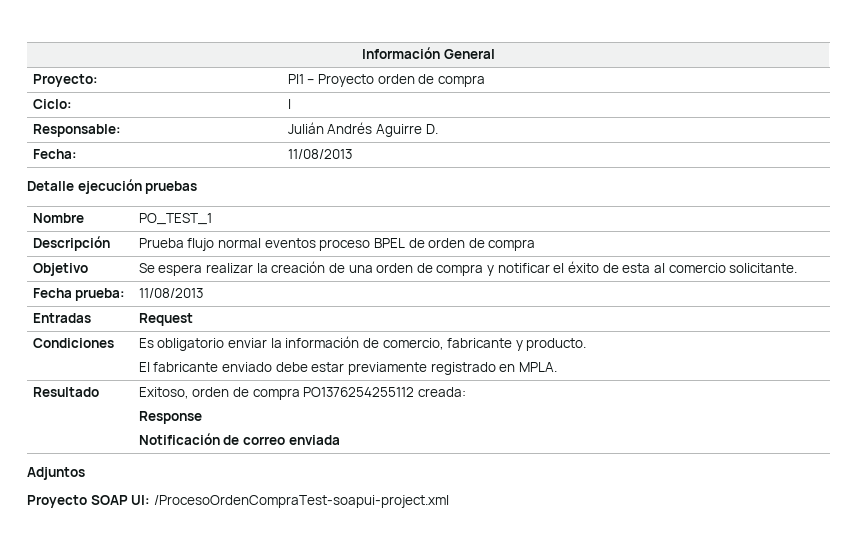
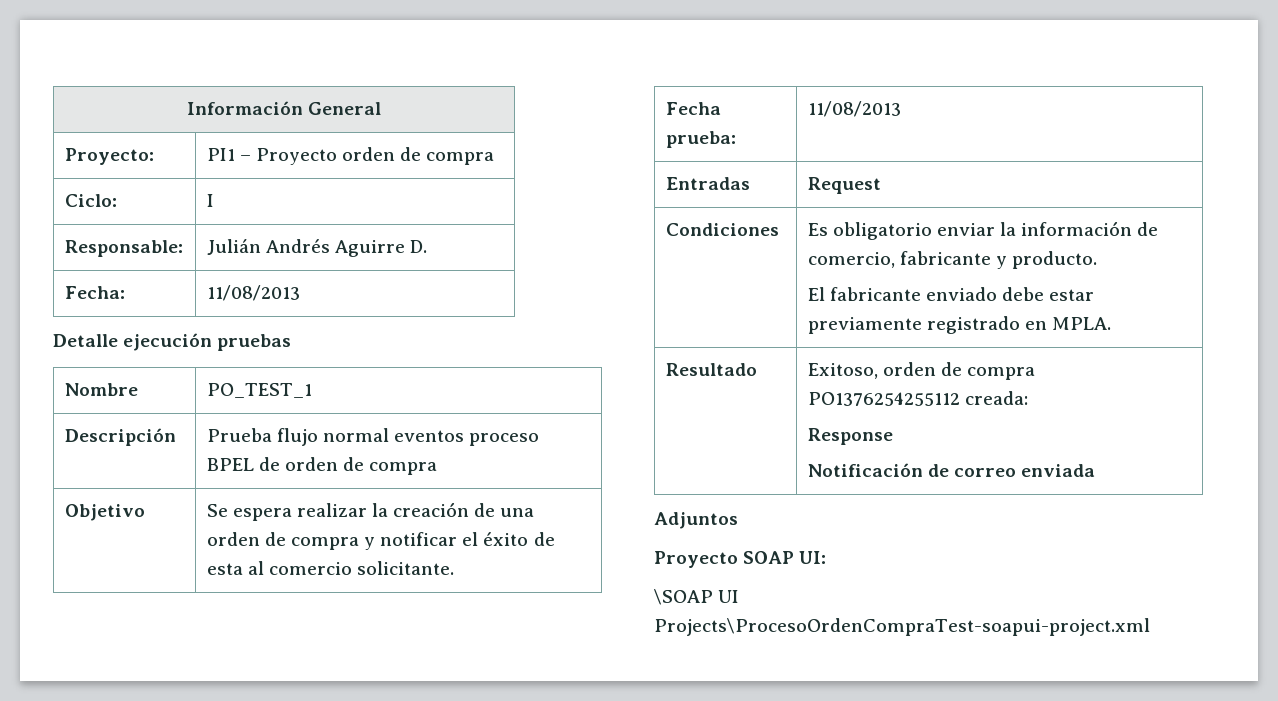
- Proyecto SOAP UI: /ProcesoOrdenCompraTest-soapui-project.xml
+ Proyecto SOAP UI:
+ \SOAP UI Projects\ProcesoOrdenCompraTest-soapui-project.xml

